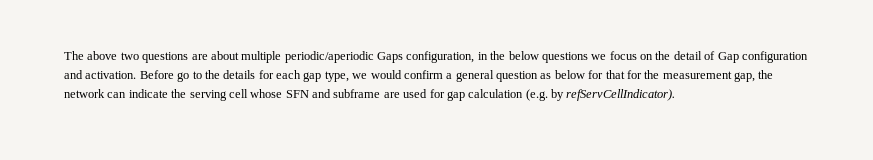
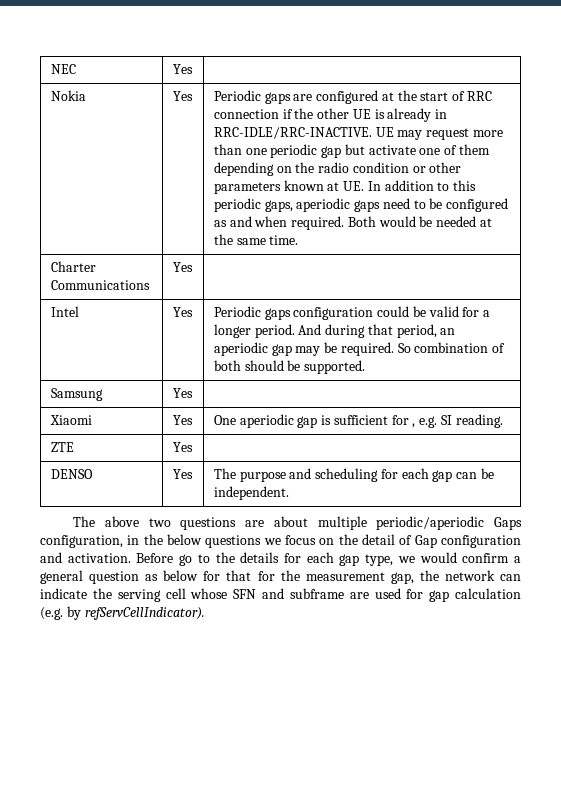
+ NEC | Yes |
+ Nokia | Yes | Periodic gaps are configured at the start of RRC connection if the other UE is already in RRC-IDLE/RRC-INACTIVE. UE may request more than one periodic gap but activate one of them depending on the radio condition or other parameters known at UE. In addition to this periodic gaps, aperiodic gaps need to be configured as and when required. Both would be needed at the same time.
+ Charter Communications | Yes |
+ Intel | Yes | Periodic gaps configuration could be valid for a longer period. And during that period, an aperiodic gap may be required. So combination of both should be supported.
+ Samsung | Yes |
+ Xiaomi | Yes | One aperiodic gap is sufficient for , e.g. SI reading.
+ ZTE | Yes |
+ DENSO | Yes | The purpose and scheduling for each gap can be independent.

